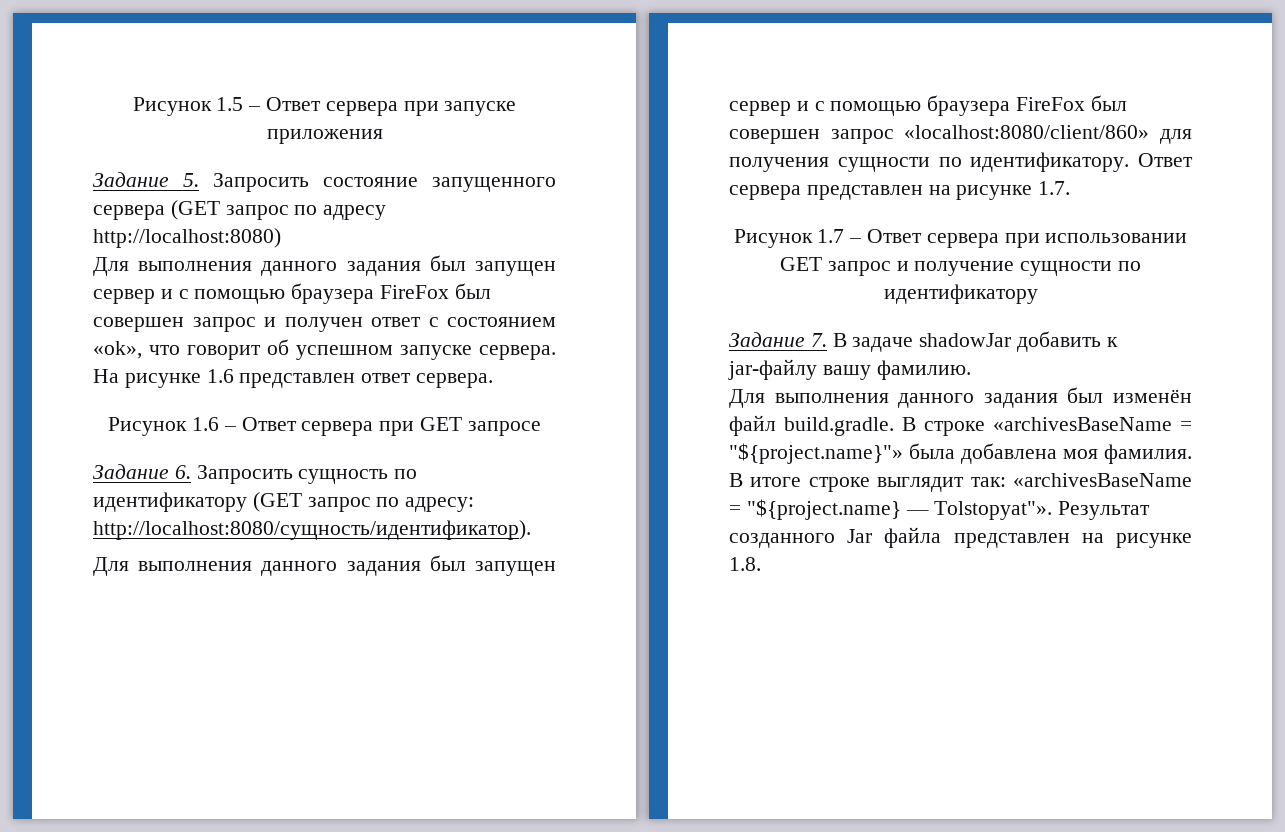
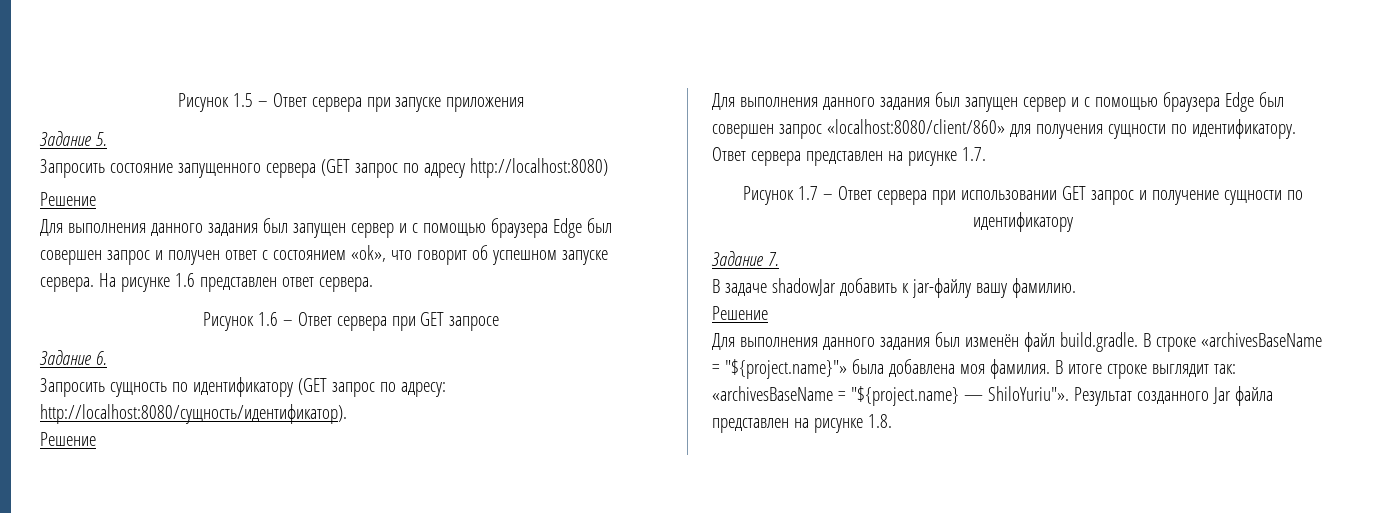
- Задание 5. Запросить состояние запущенного сервера (GET запрос по адресу http://localhost:8080)
+ Задание 5.
+ Запросить состояние запущенного сервера (GET запрос по адресу http://localhost:8080)
+ Решение
- Для выполнения данного задания был запущен сервер и с помощью браузера FireFox был совершен запрос и получен ответ с состоянием «ok», что говорит об успешном запуске сервера.
+ Для выполнения данного задания был запущен сервер и с помощью браузера Edge был совершен запрос и получен ответ с состоянием «ok», что говорит об успешном запуске сервера.
- Задание 6. Запросить сущность по идентификатору (GET запрос по адресу: http://localhost:8080/сущность/идентификатор).
+ Задание 6.
+ Запросить сущность по идентификатору (GET запрос по адресу: http://localhost:8080/сущность/идентификатор).
+ Решение
- Для выполнения данного задания был запущен сервер и с помощью браузера FireFox был совершен запрос «localhost:8080/client/860» для получения сущности по идентификатору.
+ Для выполнения данного задания был запущен сервер и с помощью браузера Edge был совершен запрос «localhost:8080/client/860» для получения сущности по идентификатору.
- Задание 7. В задаче shadowJar добавить к jar-файлу вашу фамилию.
+ Задание 7.
+ В задаче shadowJar добавить к jar-файлу вашу фамилию.
+ Решение
- В итоге строке выглядит так: «archivesBaseName = "${project.name} — Tolstopyat"».
+ В итоге строке выглядит так: «archivesBaseName = "${project.name} — ShiloYuriu"».

